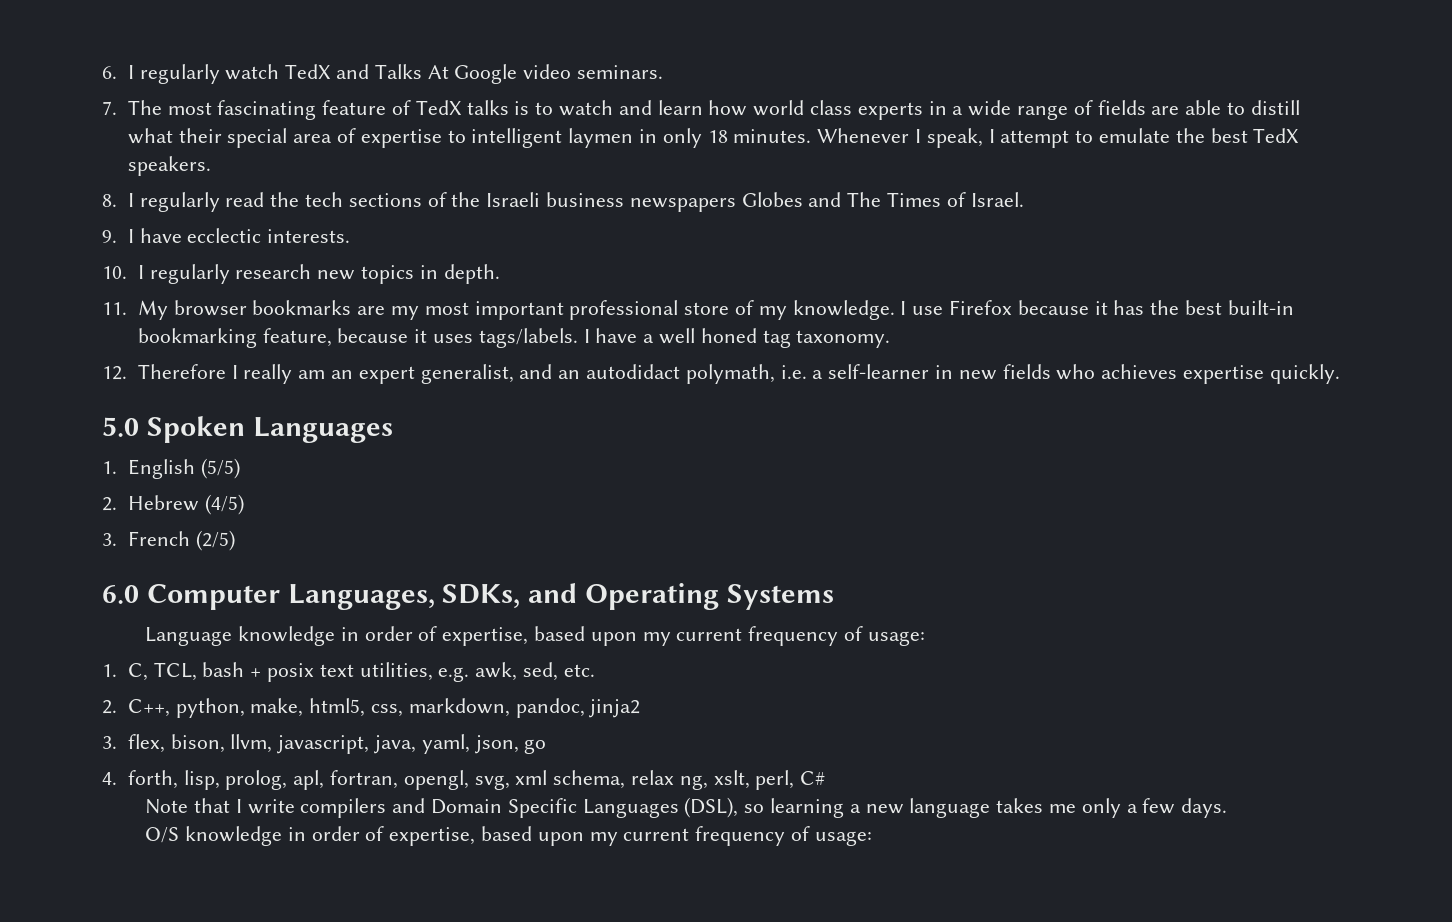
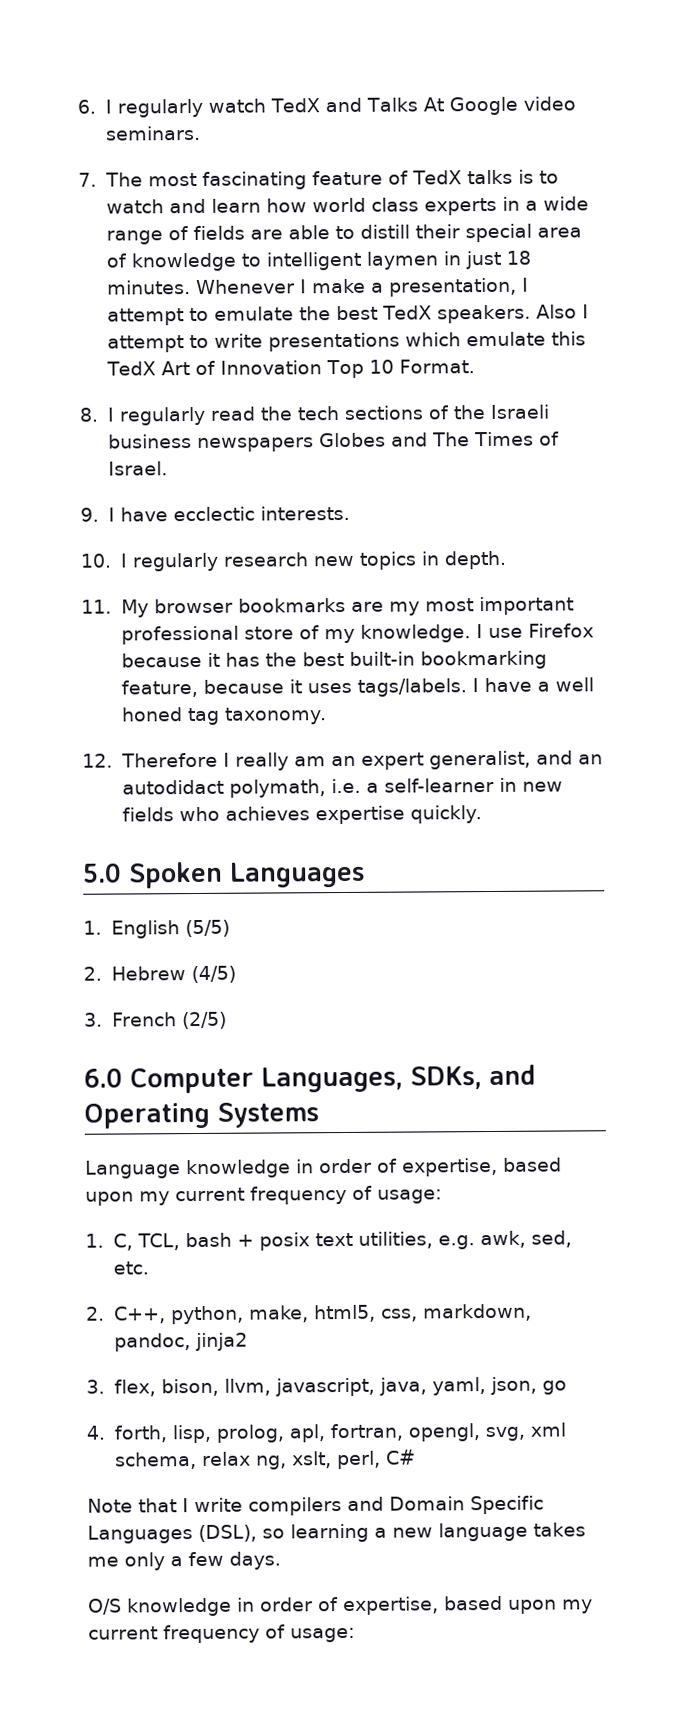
- 7. The most fascinating feature of TedX talks is to watch and learn how world class experts in a wide range of fields are able to distill what their special area of expertise to intelligent laymen in only 18 minutes.
+ 7. The most fascinating feature of TedX talks is to watch and learn how world class experts in a wide range of fields are able to distill their special area of knowledge to intelligent laymen in just 18 minutes.
- Whenever I speak, I attempt to emulate the best TedX speakers.
+ Whenever I make a presentation, I attempt to emulate the best TedX speakers. Also I attempt to write presentations which emulate this TedX Art of Innovation Top 10 Format.

